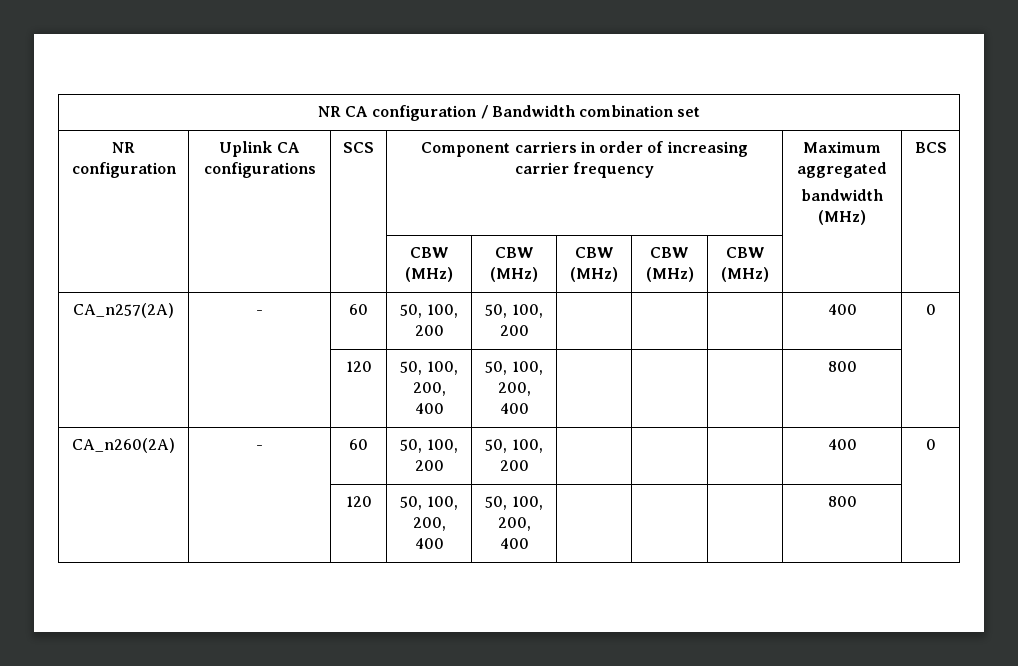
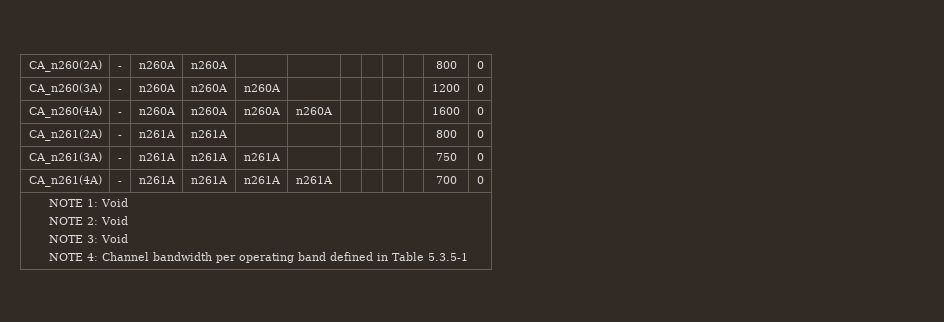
- NR CA configuration / Bandwidth combination set
- NR configuration | Uplink CA configurations | SCS | Component carriers in order of increasing carrier frequency | Maximum aggregated
- bandwidth (MHz) | BCS
- | | | CBW (MHz) | CBW (MHz) | CBW (MHz) | CBW (MHz) | CBW (MHz) | |
- CA_n257(2A) | - | 60 | 50, 100, 200 | 50, 100, 200 | | | | 400 | 0
- | | 120 | 50, 100, 200, 400 | 50, 100, 200, 400 | | | | 800 |
- CA_n260(2A) | - | 60 | 50, 100, 200 | 50, 100, 200 | | | | 400 | 0
- | | 120 | 50, 100, 200, 400 | 50, 100, 200, 400 | | | | 800 |
+ CA_n260(2A) | - | n260A | n260A | | | | | | | 800 | 0
+ CA_n260(3A) | - | n260A | n260A | n260A | | | | | | 1200 | 0
+ CA_n260(4A) | - | n260A | n260A | n260A | n260A | | | | | 1600 | 0
+ CA_n261(2A) | - | n261A | n261A | | | | | | | 800 | 0
+ CA_n261(3A) | - | n261A | n261A | n261A | | | | | | 750 | 0
+ CA_n261(4A) | - | n261A | n261A | n261A | n261A | | | | | 700 | 0
+ NOTE 1: Void
+ NOTE 2: Void
+ NOTE 3: Void
+ NOTE 4: Channel bandwidth per operating band defined in Table 5.3.5-1

